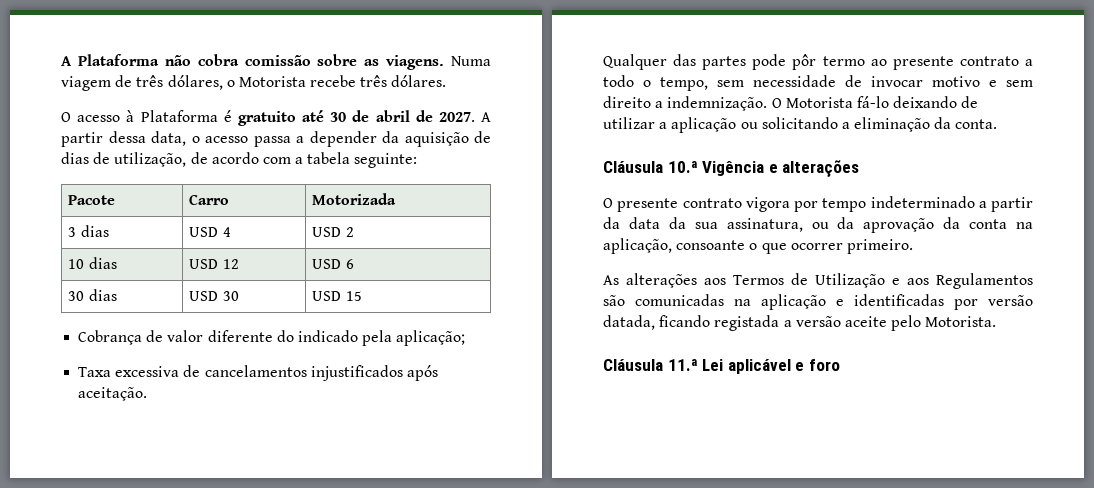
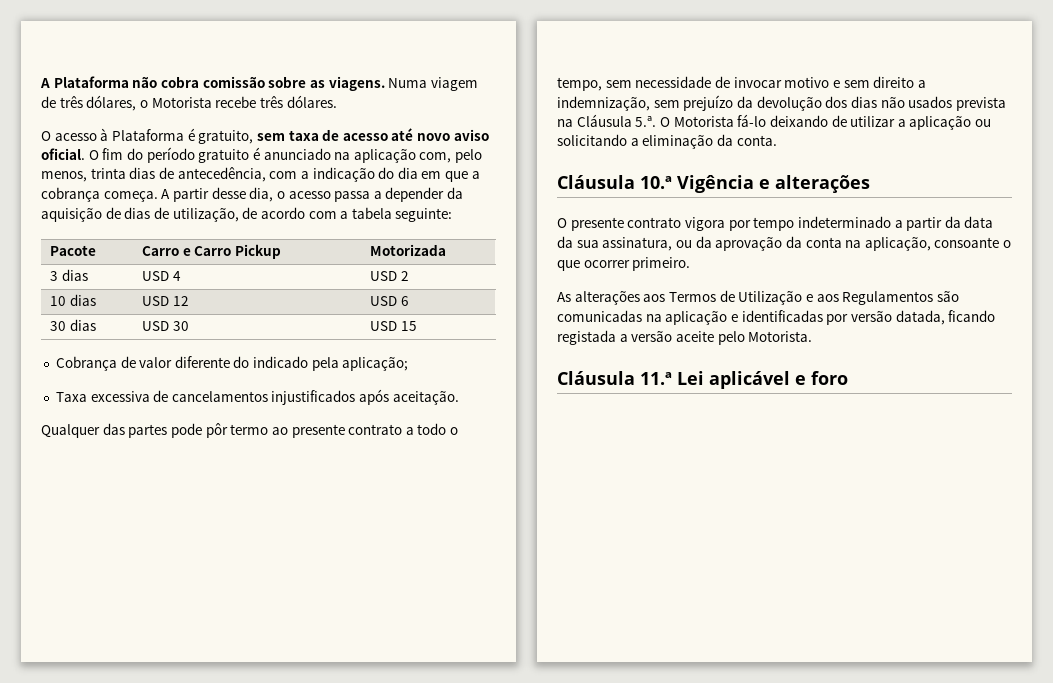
- O acesso à Plataforma é gratuito até 30 de abril de 2027. A partir dessa data, o acesso passa a depender da aquisição de dias de utilização, de acordo com a tabela seguinte:
+ O acesso à Plataforma é gratuito, sem taxa de acesso até novo aviso oficial. O fim do período gratuito é anunciado na aplicação com, pelo menos, trinta dias de antecedência, com a indicação do dia em que a cobrança começa. A partir desse dia, o acesso passa a depender da aquisição de dias de utilização, de acordo com a tabela seguinte:
- Pacote | Carro | Motorizada
+ Pacote | Carro e Carro Pickup | Motorizada
- Qualquer das partes pode pôr termo ao presente contrato a todo o tempo, sem necessidade de invocar motivo e sem direito a indemnização. O Motorista fá-lo deixando de utilizar a aplicação ou solicitando a eliminação da conta.
+ Qualquer das partes pode pôr termo ao presente contrato a todo o tempo, sem necessidade de invocar motivo e sem direito a indemnização, sem prejuízo da devolução dos dias não usados prevista na Cláusula 5.ª. O Motorista fá-lo deixando de utilizar a aplicação ou solicitando a eliminação da conta.

